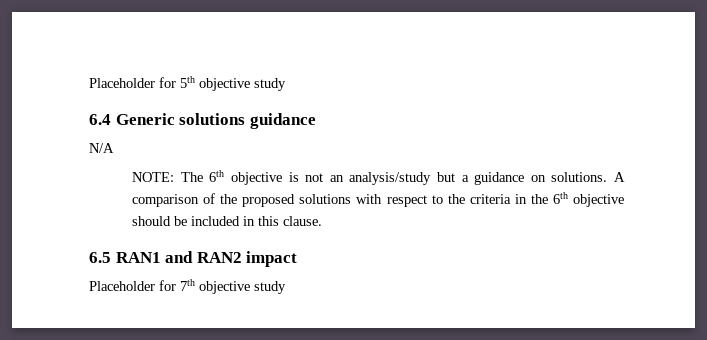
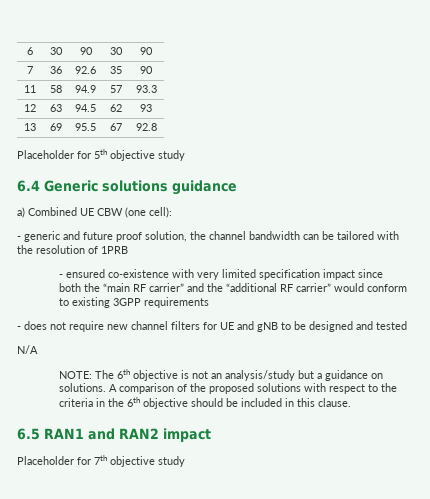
+ 6 | 30 | 90 | 30 | 90
+ 7 | 36 | 92.6 | 35 | 90
+ 11 | 58 | 94.9 | 57 | 93.3
+ 12 | 63 | 94.5 | 62 | 93
+ 13 | 69 | 95.5 | 67 | 92.8
+ a) Combined UE CBW (one cell):
+ - generic and future proof solution, the channel bandwidth can be tailored with the resolution of 1PRB
+ - ensured co-existence with very limited specification impact since both the “main RF carrier” and the “additional RF carrier” would conform to existing 3GPP requirements
+ - does not require new channel filters for UE and gNB to be designed and tested

